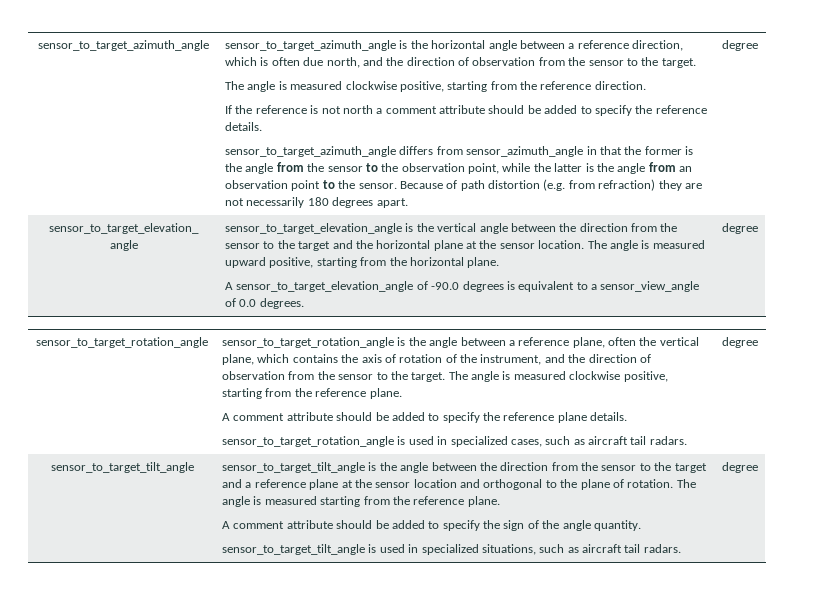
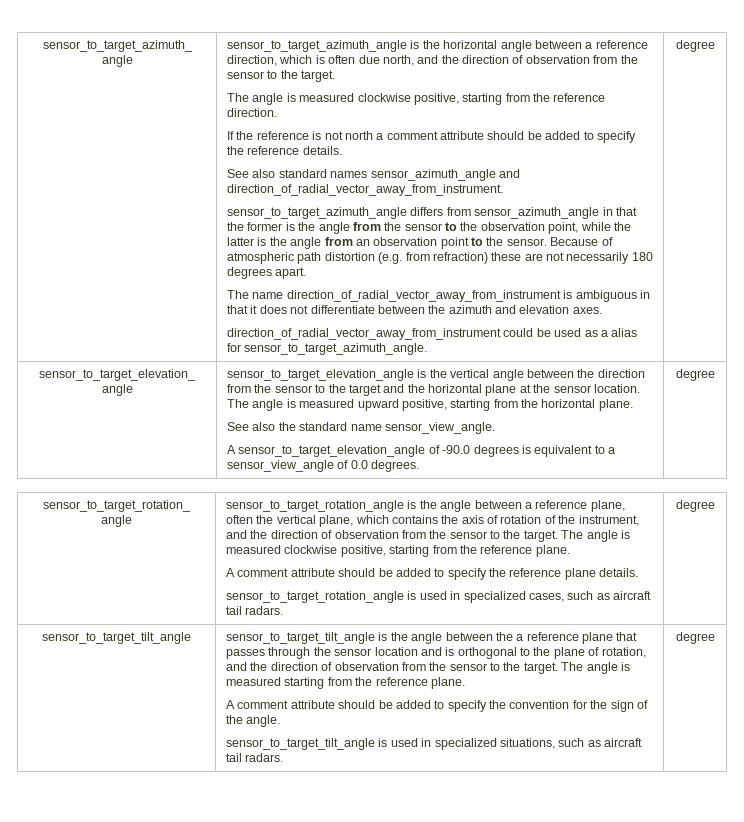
+ See also standard names sensor_azimuth_angle and direction_of_radial_vector_away_from_instrument.
- Because of path distortion (e.g. from refraction) they are not necessarily 180 degrees apart.
+ Because of atmospheric path distortion (e.g. from refraction) these are not necessarily 180 degrees apart.
+ The name direction_of_radial_vector_away_from_instrument is ambiguous in that it does not differentiate between the azimuth and elevation axes.
+ direction_of_radial_vector_away_from_instrument could be used as a alias for sensor_to_target_azimuth_angle.
+ See also the standard name sensor_view_angle.
- sensor_to_target_tilt_angle is the angle between the direction from the sensor to the target and a reference plane at the sensor location and orthogonal to the plane of rotation.
+ sensor_to_target_tilt_angle is the angle between the a reference plane that passes through the sensor location and is orthogonal to the plane of rotation, and the direction of observation from the sensor to the target.
- A comment attribute should be added to specify the sign of the angle quantity.
+ A comment attribute should be added to specify the convention for the sign of the angle.

